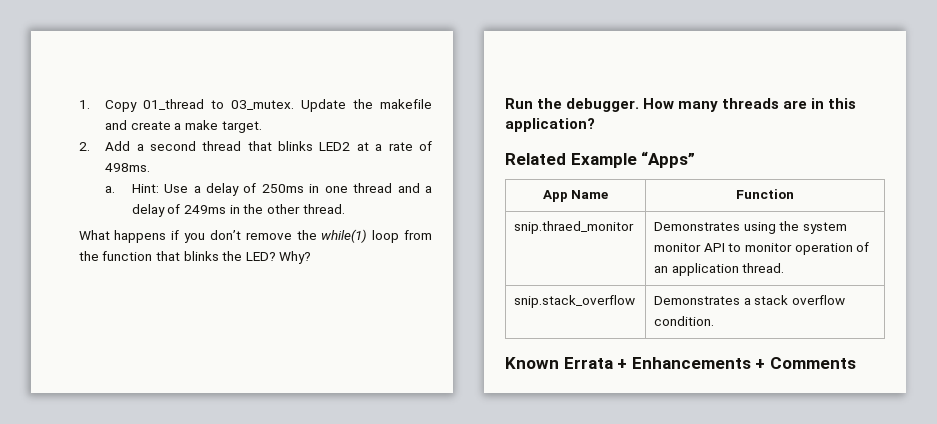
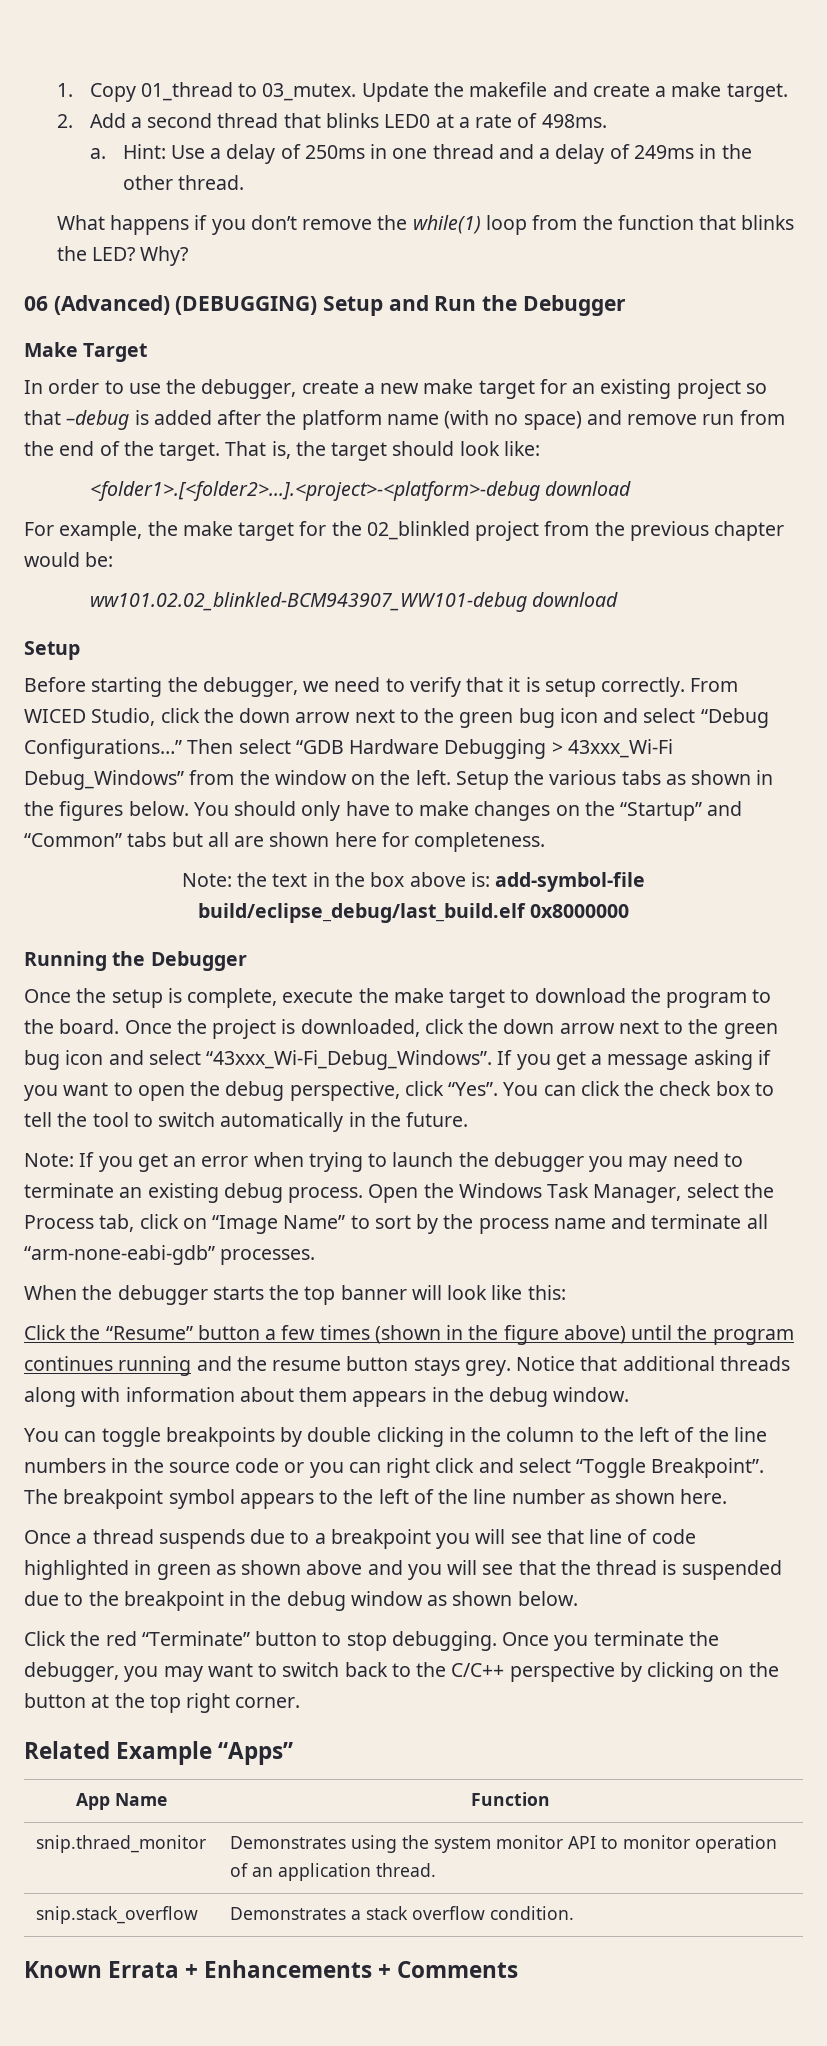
- 2. Add a second thread that blinks LED2 at a rate of 498ms.
+ 2. Add a second thread that blinks LED0 at a rate of 498ms.
- Run the debugger. How many threads are in this application?
+ 06 (Advanced) (DEBUGGING) Setup and Run the Debugger
+ Make Target
+ In order to use the debugger, create a new make target for an existing project so that –debug is added after the platform name (with no space) and remove run from the end of the target. That is, the target should look like:
+ <folder1>.[<folder2>…].<project>-<platform>-debug download
+ For example, the make target for the 02_blinkled project from the previous chapter would be:
+ ww101.02.02_blinkled-BCM943907_WW101-debug download
+ Setup
+ Before starting the debugger, we need to verify that it is setup correctly. From WICED Studio, click the down arrow next to the green bug icon and select “Debug Configurations…” Then select “GDB Hardware Debugging > 43xxx_Wi-Fi Debug_Windows” from the window on the left. Setup the various tabs as shown in the figures below. You should only have to make changes on the “Startup” and “Common” tabs but all are shown here for completeness.
+ Note: the text in the box above is: add-symbol-file build/eclipse_debug/last_build.elf 0x8000000
+ Running the Debugger
+ Once the setup is complete, execute the make target to download the program to the board. Once the project is downloaded, click the down arrow next to the green bug icon and select “43xxx_Wi-Fi_Debug_Windows”. If you get a message asking if you want to open the debug perspective, click “Yes”. You can click the check box to tell the tool to switch automatically in the future.
+ Note: If you get an error when trying to launch the debugger you may need to terminate an existing debug process. Open the Windows Task Manager, select the Process tab, click on “Image Name” to sort by the process name and terminate all “arm-none-eabi-gdb” processes.
+ When the debugger starts the top banner will look like this:
+ Click the “Resume” button a few times (shown in the figure above) until the program continues running and the resume button stays grey. Notice that additional threads along with information about them appears in the debug window.
+ You can toggle breakpoints by double clicking in the column to the left of the line numbers in the source code or you can right click and select “Toggle Breakpoint”. The breakpoint symbol appears to the left of the line number as shown here.
+ Once a thread suspends due to a breakpoint you will see that line of code highlighted in green as shown above and you will see that the thread is suspended due to the breakpoint in the debug window as shown below.
+ Click the red “Terminate” button to stop debugging. Once you terminate the debugger, you may want to switch back to the C/C++ perspective by clicking on the button at the top right corner.

